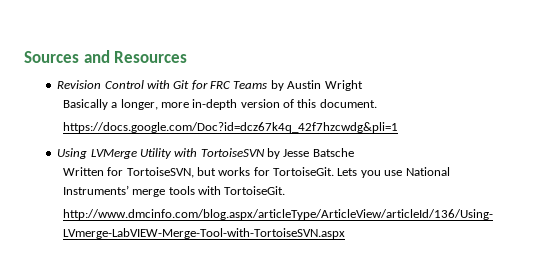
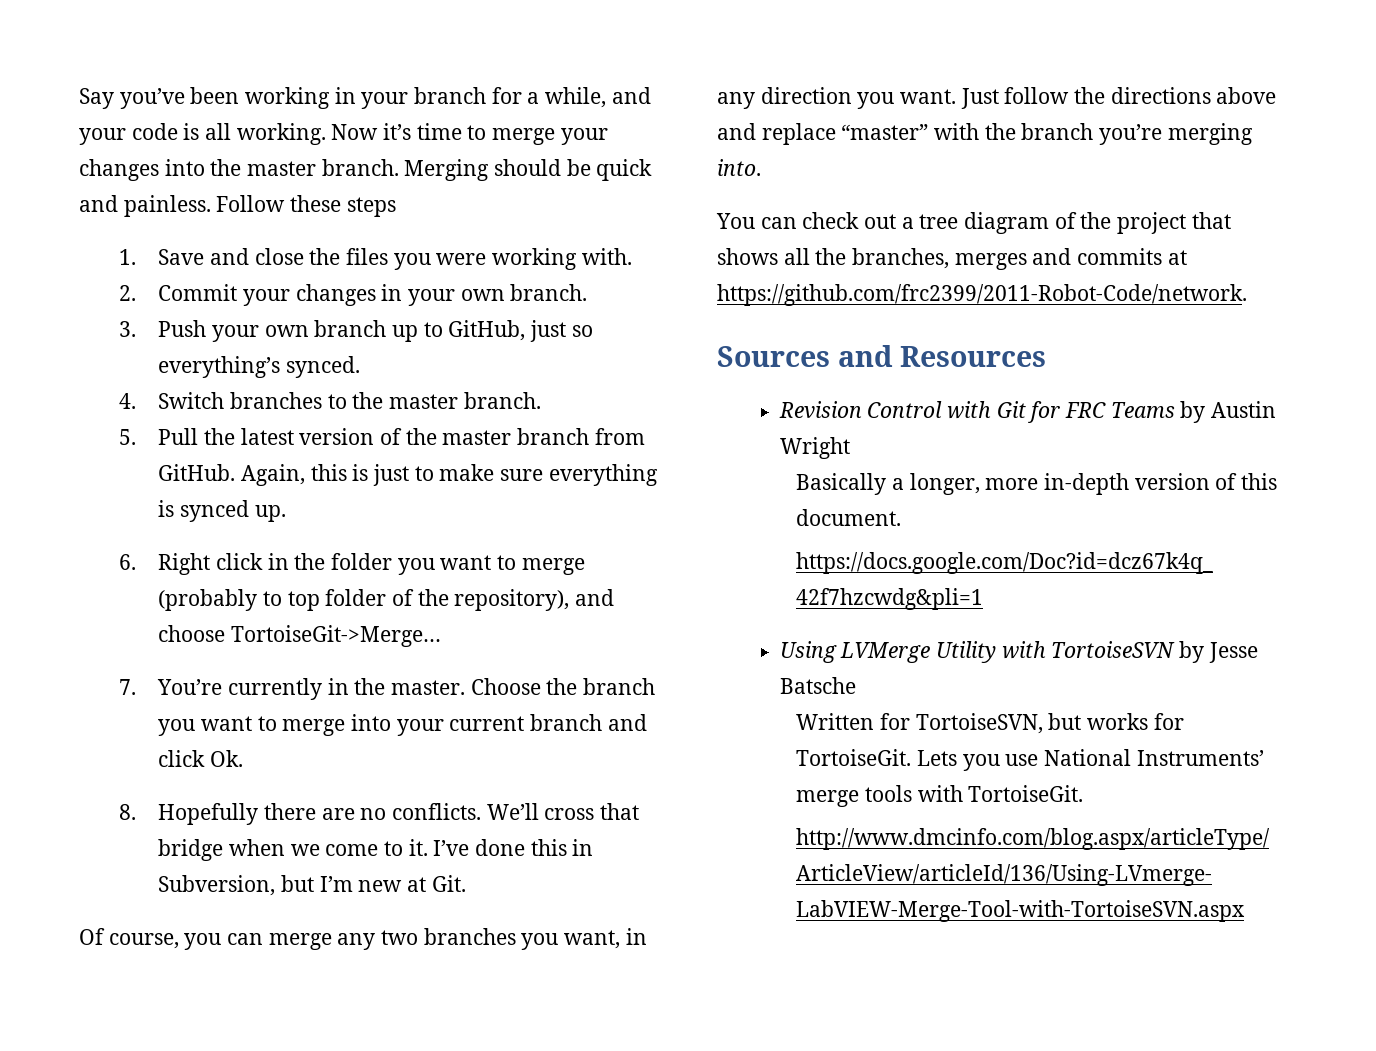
+ Say you’ve been working in your branch for a while, and your code is all working. Now it’s time to merge your changes into the master branch. Merging should be quick and painless. Follow these steps
+ 1. Save and close the files you were working with.
+ 2. Commit your changes in your own branch.
+ 3. Push your own branch up to GitHub, just so everything’s synced.
+ 4. Switch branches to the master branch.
+ 5. Pull the latest version of the master branch from GitHub. Again, this is just to make sure everything is synced up.
+ 6. Right click in the folder you want to merge (probably to top folder of the repository), and choose TortoiseGit->Merge…
+ 7. You’re currently in the master. Choose the branch you want to merge into your current branch and click Ok.
+ 8. Hopefully there are no conflicts. We’ll cross that bridge when we come to it. I’ve done this in Subversion, but I’m new at Git.
+ Of course, you can merge any two branches you want, in any direction you want. Just follow the directions above and replace “master” with the branch you’re merging into.
+ You can check out a tree diagram of the project that shows all the branches, merges and commits at https://github.com/frc2399/2011-Robot-Code/network.

